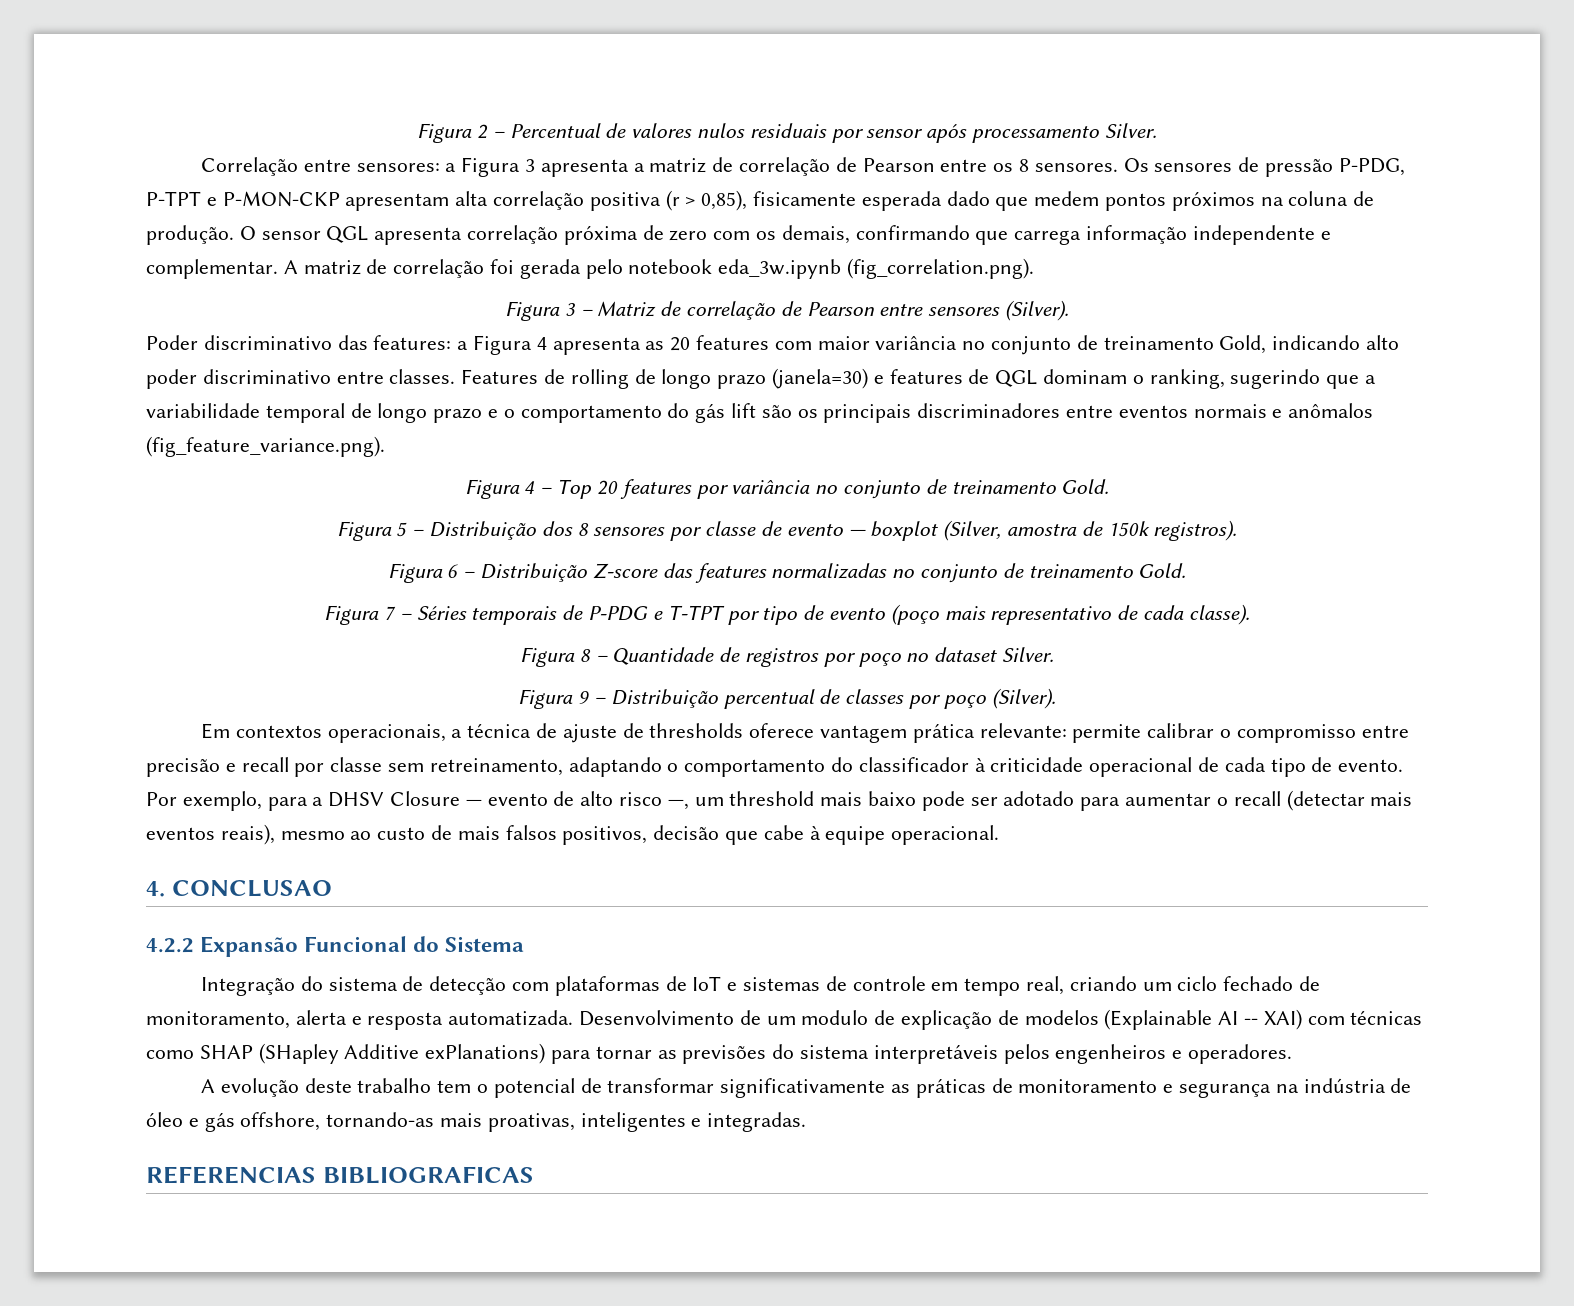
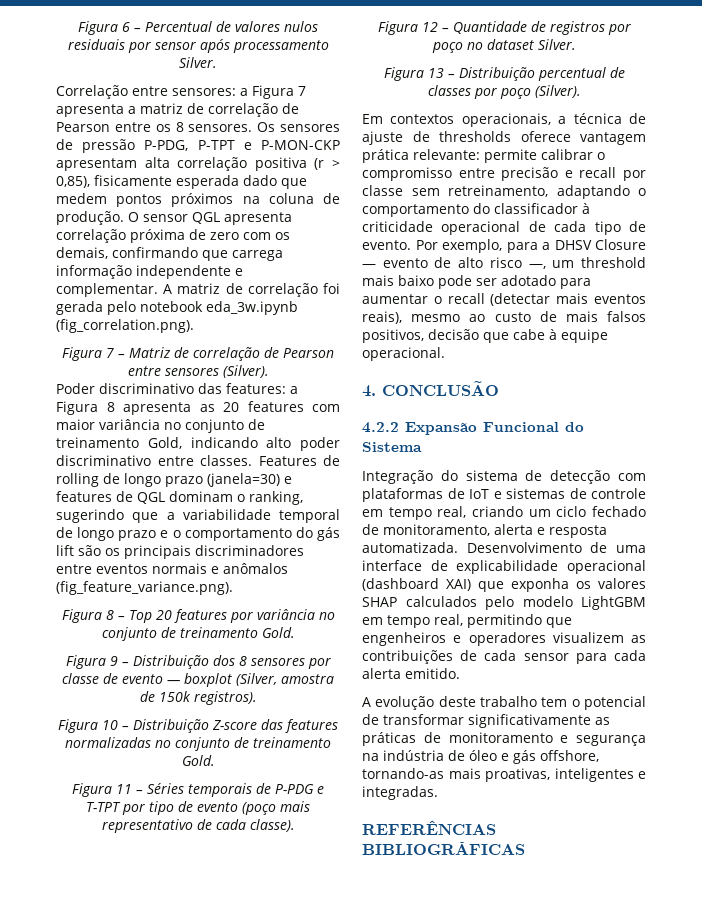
- Figura 2 – Percentual de valores nulos residuais por sensor após processamento Silver.
+ Figura 6 – Percentual de valores nulos residuais por sensor após processamento Silver.
- Correlação entre sensores: a Figura 3 apresenta a matriz de correlação de Pearson entre os 8 sensores.
+ Correlação entre sensores: a Figura 7 apresenta a matriz de correlação de Pearson entre os 8 sensores.
- Figura 3 – Matriz de correlação de Pearson entre sensores (Silver).
+ Figura 7 – Matriz de correlação de Pearson entre sensores (Silver).
- Poder discriminativo das features: a Figura 4 apresenta as 20 features com maior variância no conjunto de treinamento Gold, indicando alto poder discriminativo entre classes.
+ Poder discriminativo das features: a Figura 8 apresenta as 20 features com maior variância no conjunto de treinamento Gold, indicando alto poder discriminativo entre classes.
- Figura 4 – Top 20 features por variância no conjunto de treinamento Gold.
+ Figura 8 – Top 20 features por variância no conjunto de treinamento Gold.
- Figura 5 – Distribuição dos 8 sensores por classe de evento — boxplot (Silver, amostra de 150k registros).
+ Figura 9 – Distribuição dos 8 sensores por classe de evento — boxplot (Silver, amostra de 150k registros).
- Figura 6 – Distribuição Z-score das features normalizadas no conjunto de treinamento Gold.
+ Figura 10 – Distribuição Z-score das features normalizadas no conjunto de treinamento Gold.
- Figura 7 – Séries temporais de P-PDG e T-TPT por tipo de evento (poço mais representativo de cada classe).
+ Figura 11 – Séries temporais de P-PDG e T-TPT por tipo de evento (poço mais representativo de cada classe).
- Figura 8 – Quantidade de registros por poço no dataset Silver.
+ Figura 12 – Quantidade de registros por poço no dataset Silver.
- Figura 9 – Distribuição percentual de classes por poço (Silver).
+ Figura 13 – Distribuição percentual de classes por poço (Silver).
- 4. CONCLUSAO
+ 4. CONCLUSÃO
- Desenvolvimento de um modulo de explicação de modelos (Explainable AI -- XAI) com técnicas como SHAP (SHapley Additive exPlanations) para tornar as previsões do sistema interpretáveis pelos engenheiros e operadores.
+ Desenvolvimento de uma interface de explicabilidade operacional (dashboard XAI) que exponha os valores SHAP calculados pelo modelo LightGBM em tempo real, permitindo que engenheiros e operadores visualizem as contribuições de cada sensor para cada alerta emitido.
- REFERENCIAS BIBLIOGRAFICAS
+ REFERÊNCIAS BIBLIOGRÁFICAS

